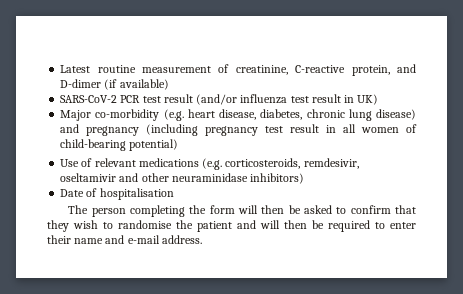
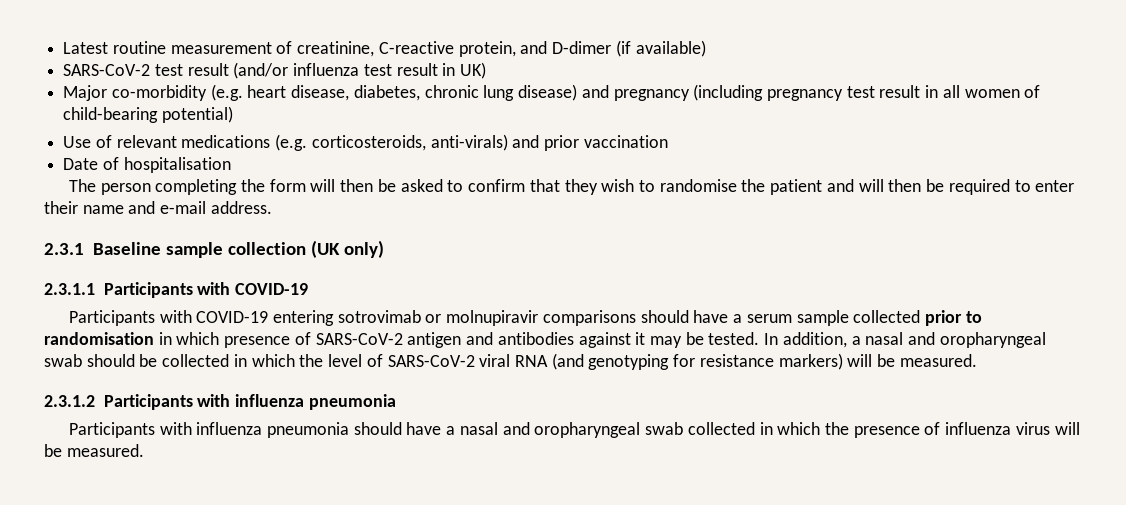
- SARS-CoV-2 PCR test result (and/or influenza test result in UK)
+ SARS-CoV-2 test result (and/or influenza test result in UK)
- Use of relevant medications (e.g. corticosteroids, remdesivir, oseltamivir and other neuraminidase inhibitors)
+ Use of relevant medications (e.g. corticosteroids, anti-virals) and prior vaccination
+ 2.3.1 Baseline sample collection (UK only)
+ 2.3.1.1 Participants with COVID-19
+ Participants with COVID-19 entering sotrovimab or molnupiravir comparisons should have a serum sample collected prior to randomisation in which presence of SARS-CoV-2 antigen and antibodies against it may be tested. In addition, a nasal and oropharyngeal swab should be collected in which the level of SARS-CoV-2 viral RNA (and genotyping for resistance markers) will be measured.
+ 2.3.1.2 Participants with influenza pneumonia
+ Participants with influenza pneumonia should have a nasal and oropharyngeal swab collected in which the presence of influenza virus will be measured.

